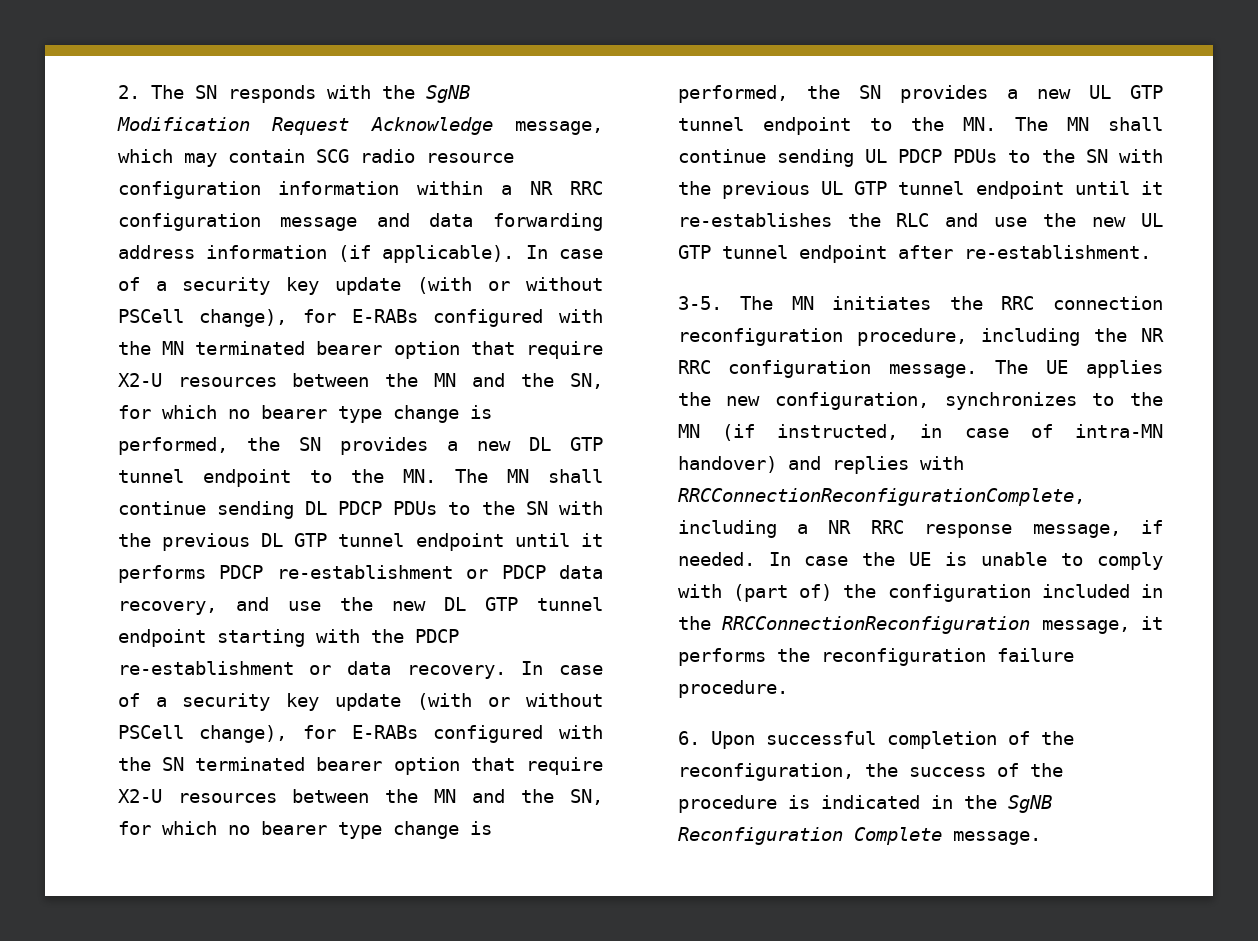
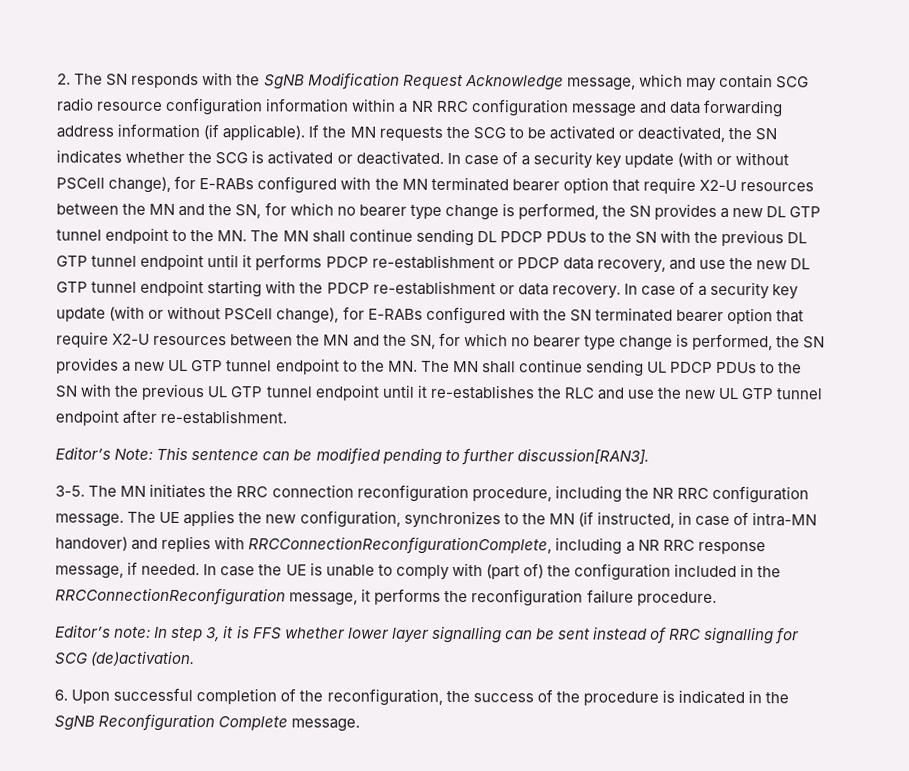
+ If the MN requests the SCG to be activated or deactivated, the SN indicates whether the SCG is activated or deactivated.
+ Editor’s Note: This sentence can be modified pending to further discussion[RAN3].
+ Editor’s note: In step 3, it is FFS whether lower layer signalling can be sent instead of RRC signalling for SCG (de)activation.

